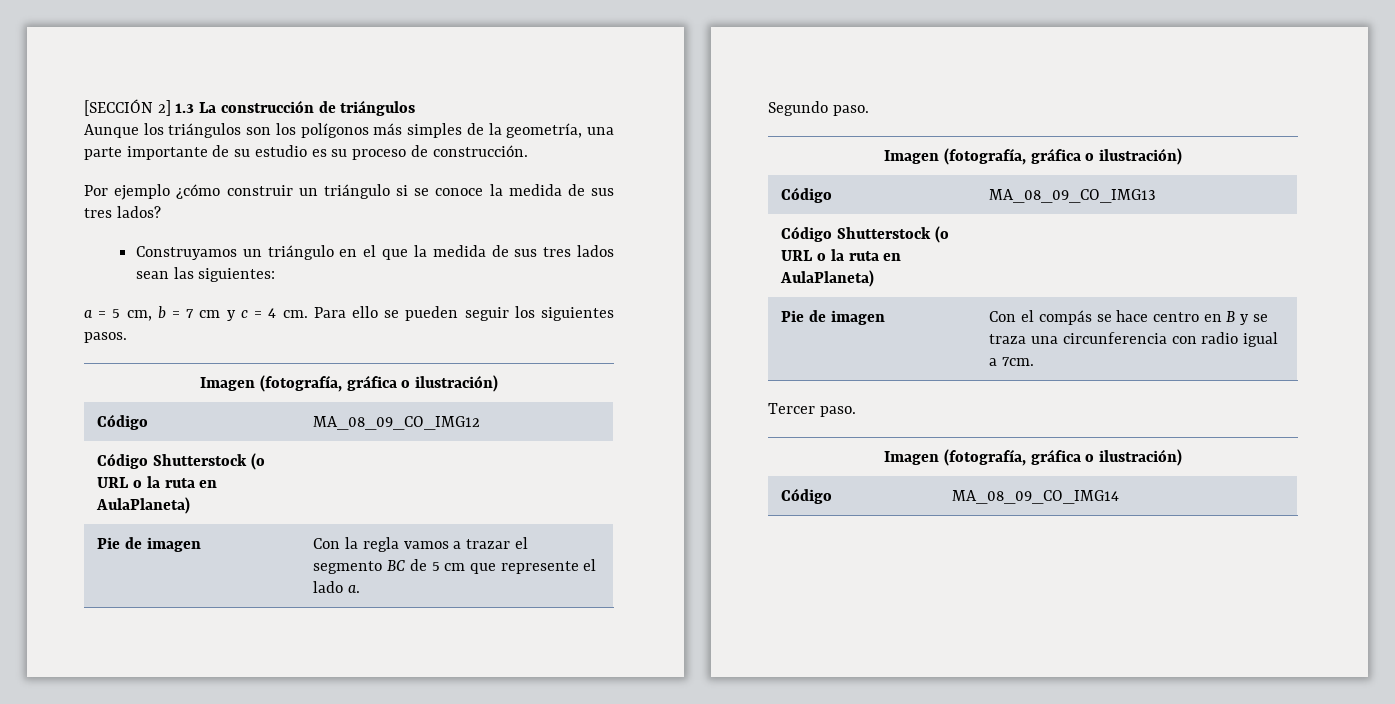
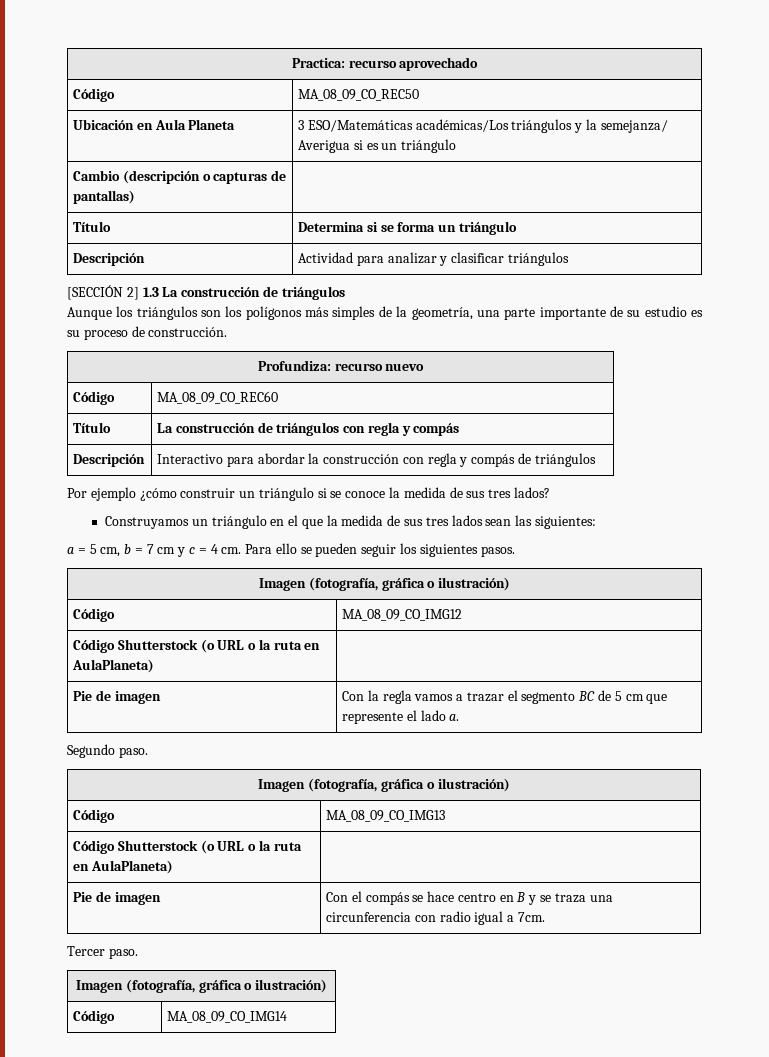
+ Practica: recurso aprovechado
+ Código | MA_08_09_CO_REC50
+ Ubicación en Aula Planeta | 3 ESO/Matemáticas académicas/Los triángulos y la semejanza/ Averigua si es un triángulo
+ Cambio (descripción o capturas de pantallas) |
+ Título | Determina si se forma un triángulo
+ Descripción | Actividad para analizar y clasificar triángulos
+ Profundiza: recurso nuevo
+ Código | MA_08_09_CO_REC60
+ Título | La construcción de triángulos con regla y compás
+ Descripción | Interactivo para abordar la construcción con regla y compás de triángulos

